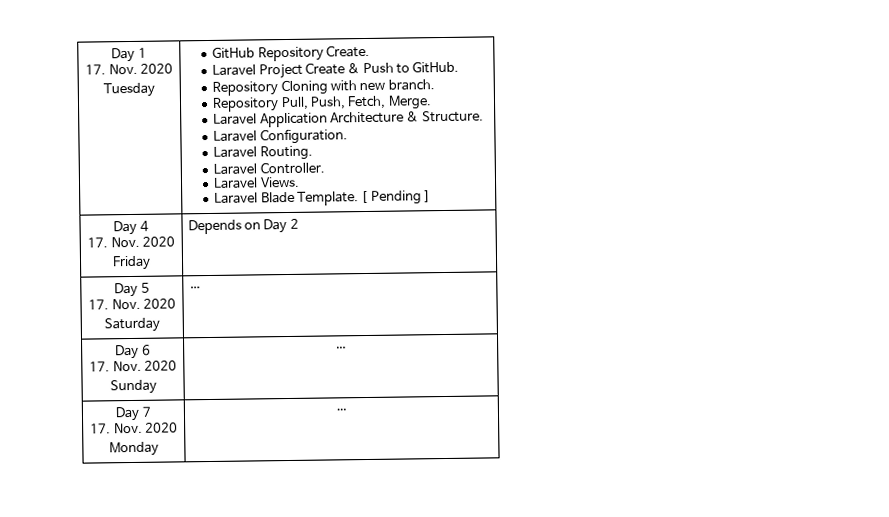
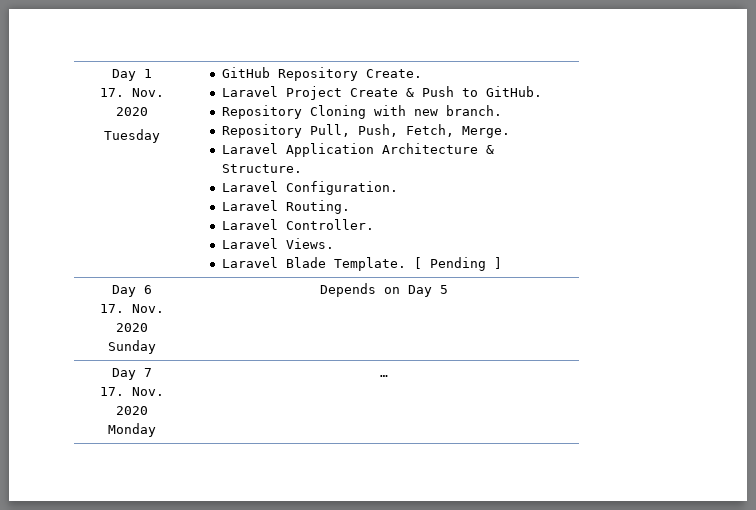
- Day 4
- 17. Nov. 2020
- Friday | Depends on Day 2
- Day 5
- 17. Nov. 2020
- Saturday | …
  Day 6
  17. Nov. 2020
- Sunday | …
+ Sunday | Depends on Day 5

